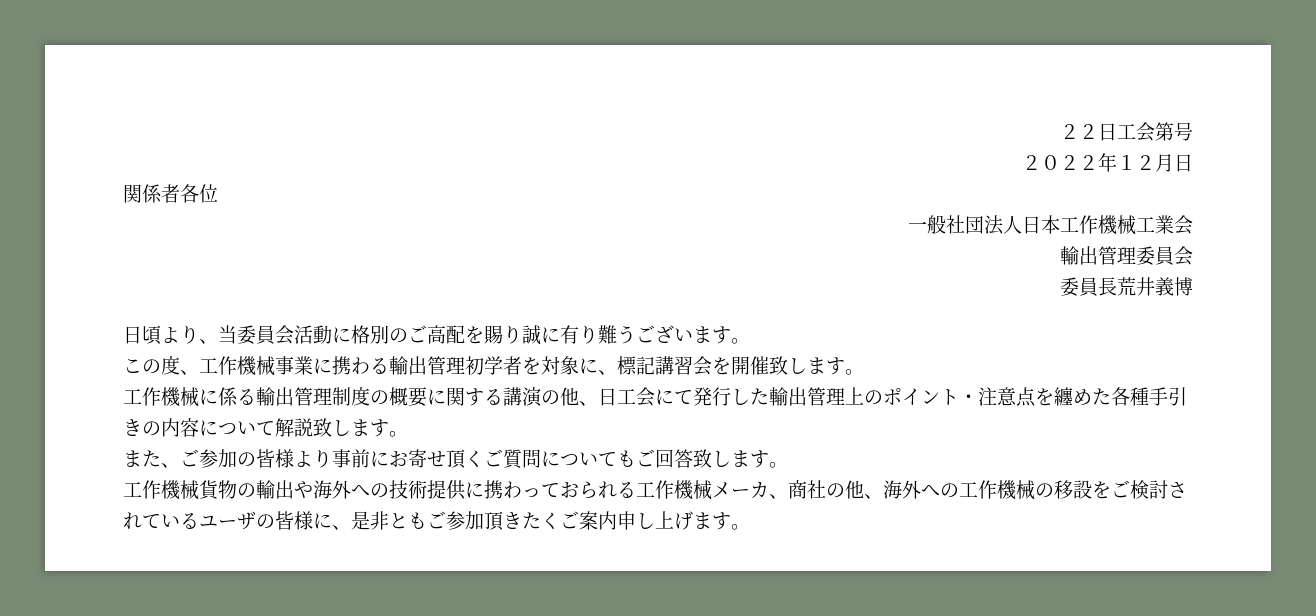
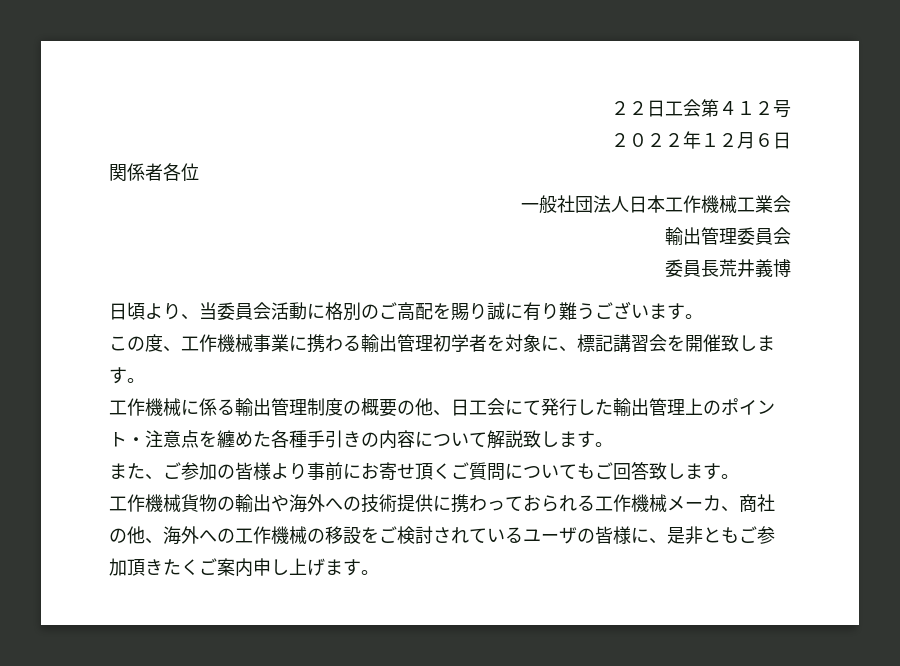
- ２２日工会第号
+ ２２日工会第４１２号
- ２０２２年１２月日
+ ２０２２年１２月６日
- 工作機械に係る輸出管理制度の概要に関する講演の他、日工会にて発行した輸出管理上のポイント・注意点を纏めた各種手引きの内容について解説致します。
+ 工作機械に係る輸出管理制度の概要の他、日工会にて発行した輸出管理上のポイント・注意点を纏めた各種手引きの内容について解説致します。

